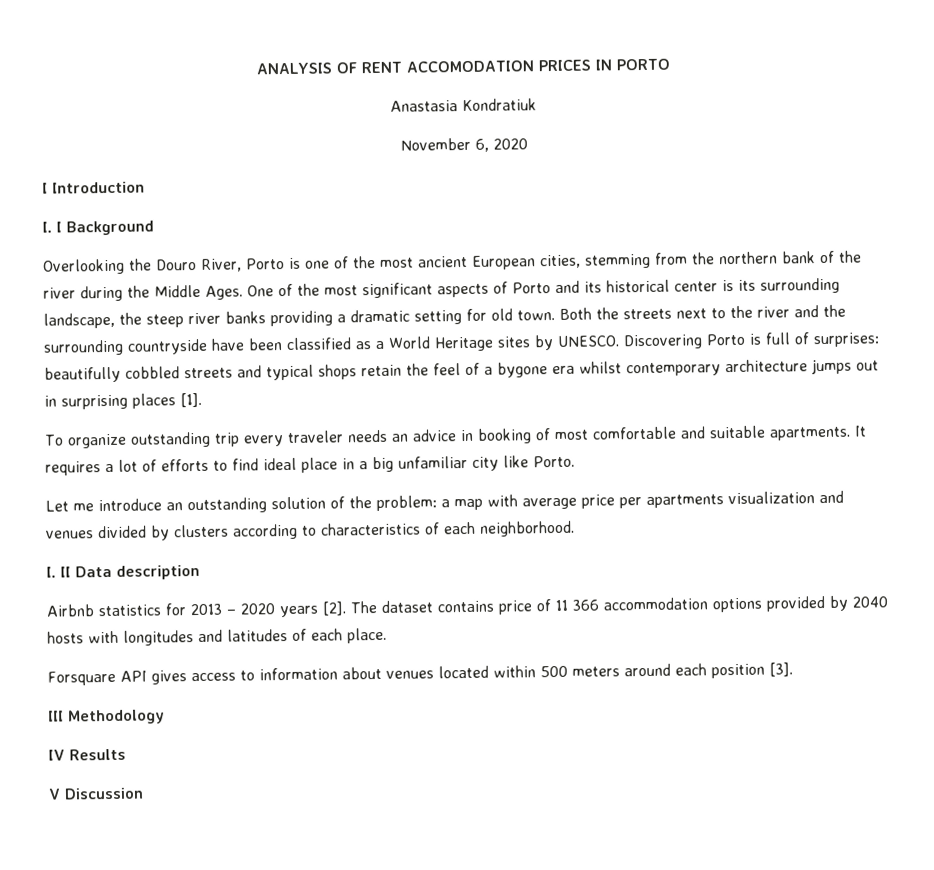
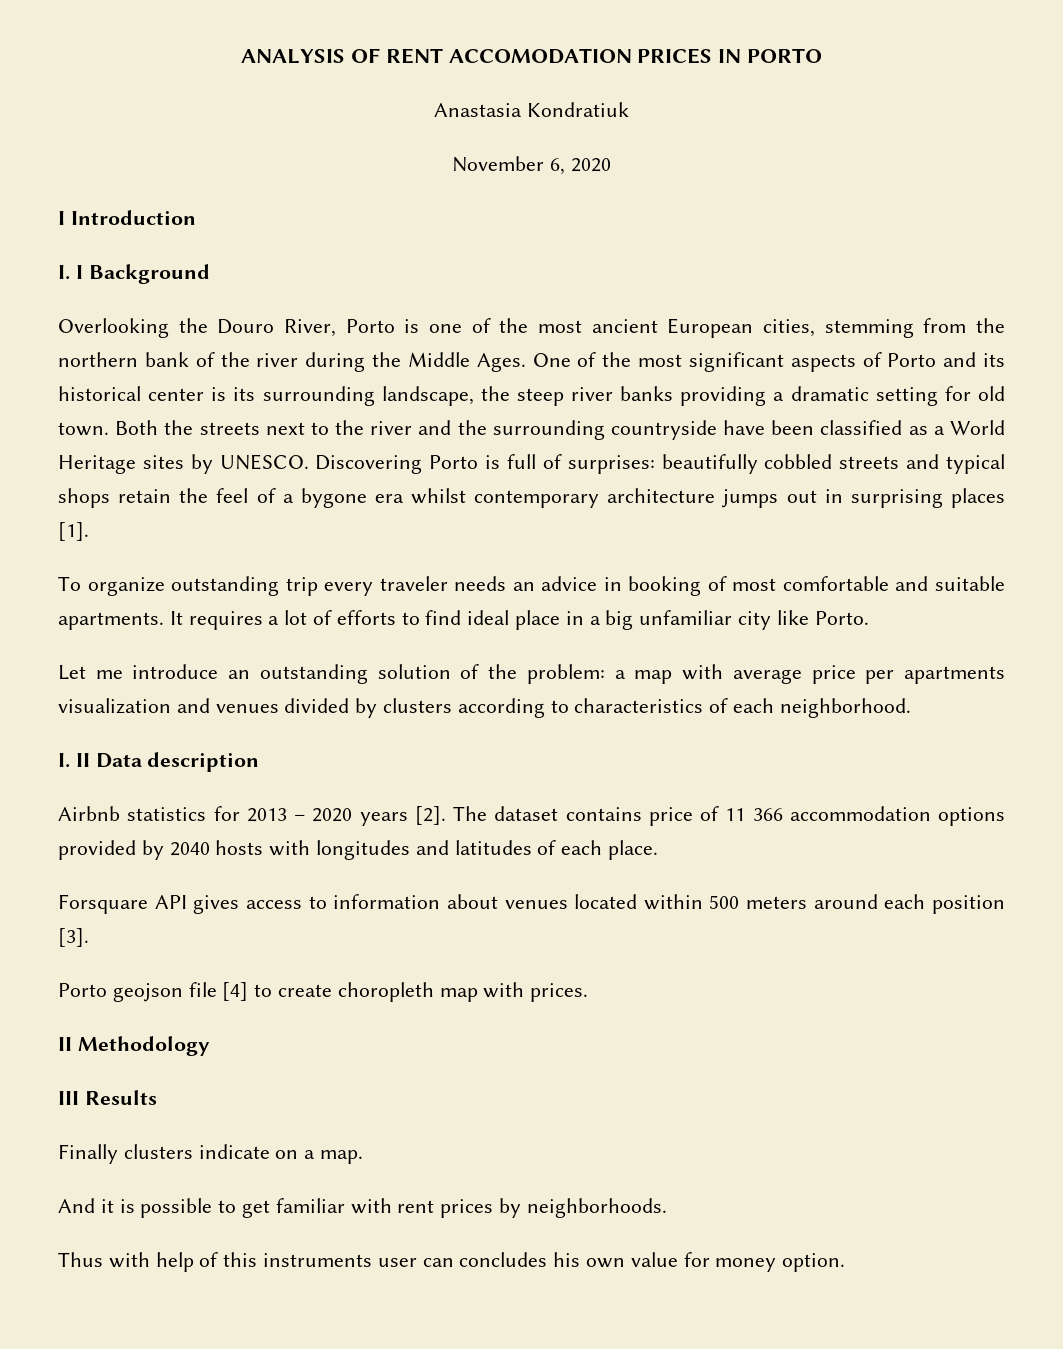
- III Methodology
+ Porto geojson file [4] to create choropleth map with prices.
+ II Methodology
- IV Results
+ III Results
- V Discussion
+ Finally clusters indicate on a map.
+ And it is possible to get familiar with rent prices by neighborhoods.
+ Thus with help of this instruments user can concludes his own value for money option.

